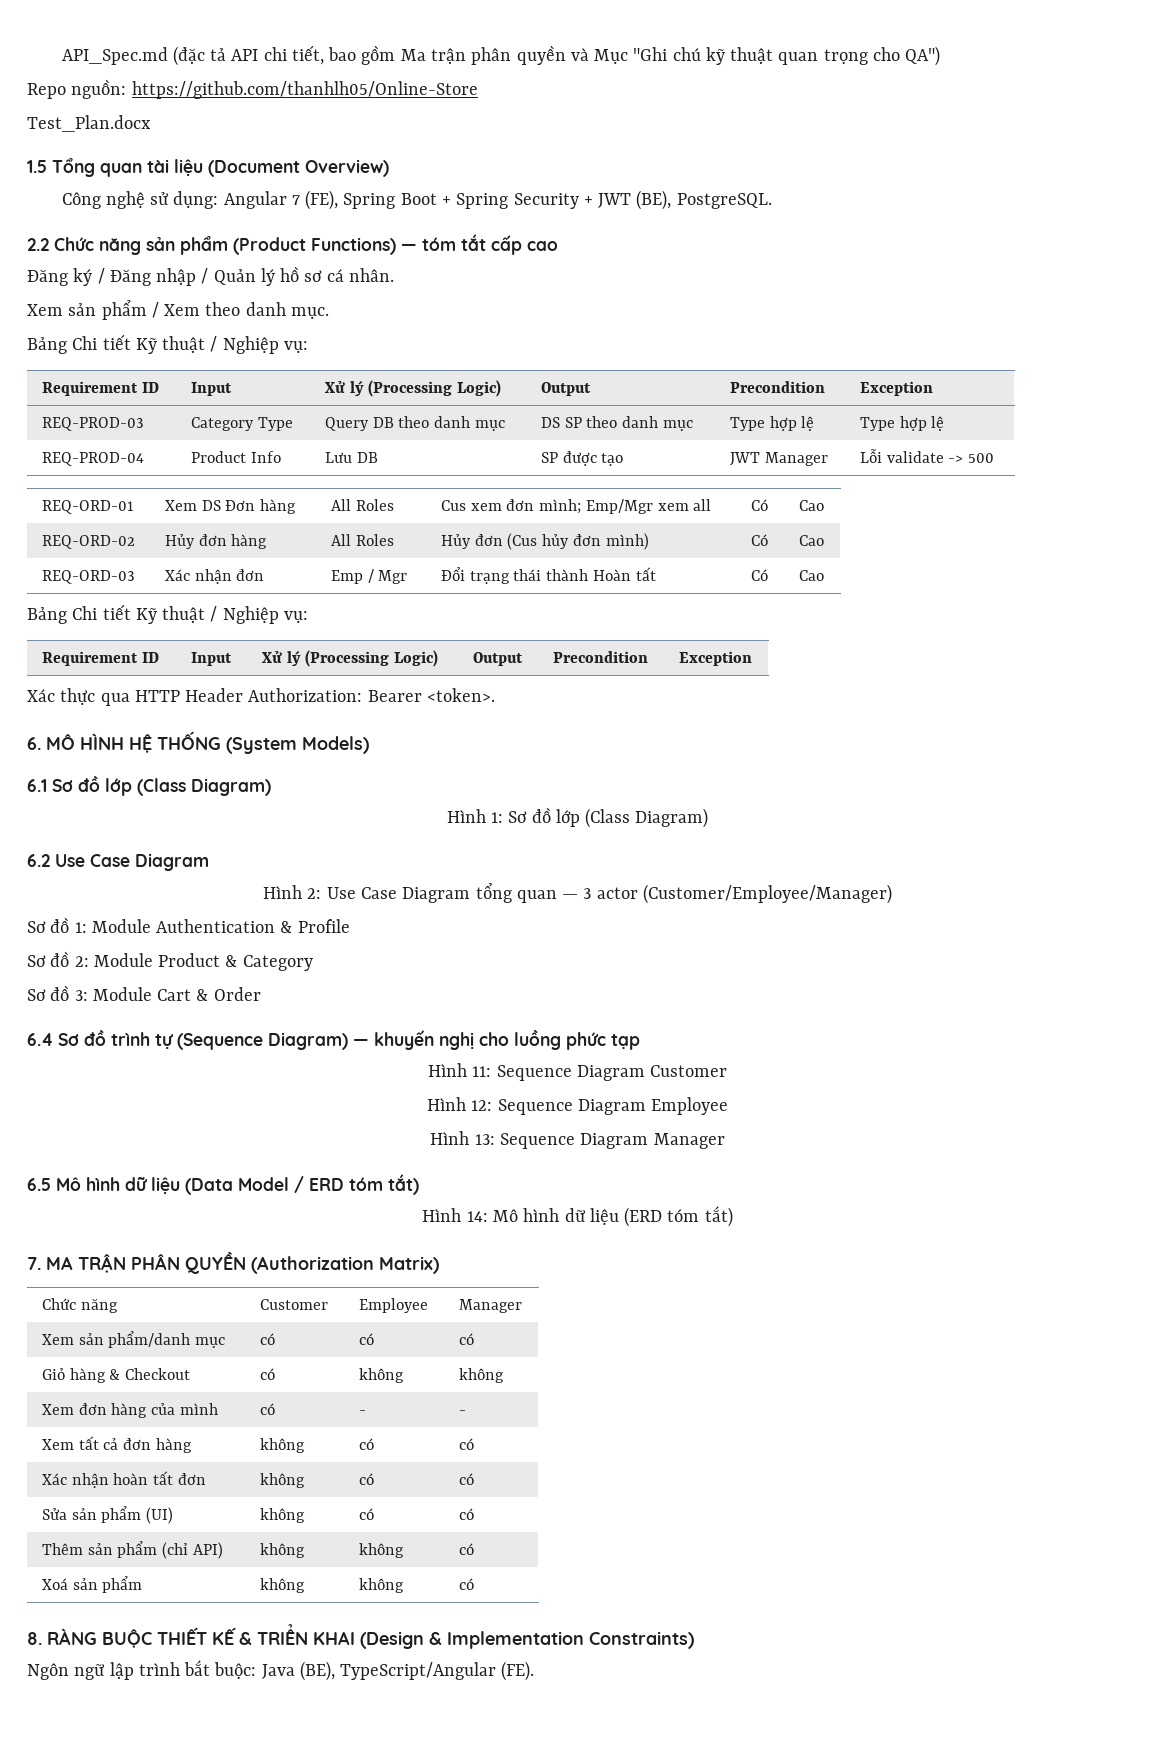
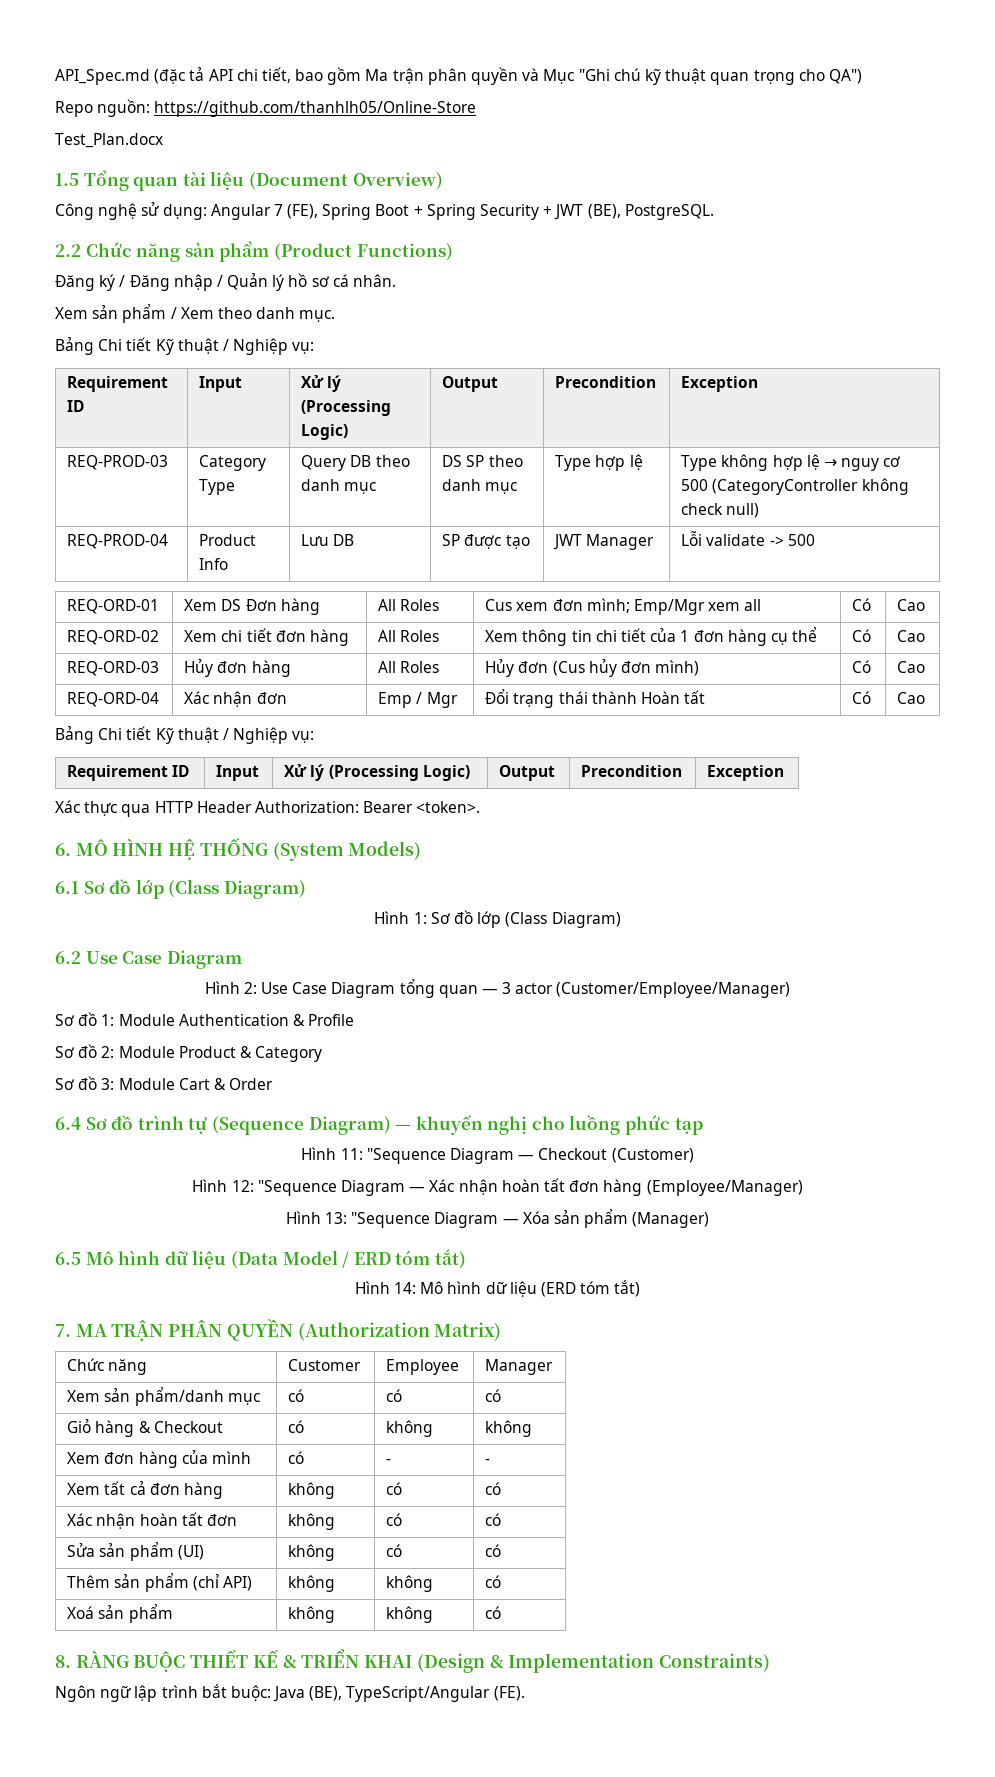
- 2.2 Chức năng sản phẩm (Product Functions) — tóm tắt cấp cao
+ 2.2 Chức năng sản phẩm (Product Functions)
- REQ-PROD-03 | Category Type | Query DB theo danh mục | DS SP theo danh mục | Type hợp lệ | Type hợp lệ
+ REQ-PROD-03 | Category Type | Query DB theo danh mục | DS SP theo danh mục | Type hợp lệ | Type không hợp lệ → nguy cơ 500 (CategoryController không check null)
- REQ-ORD-02 | Hủy đơn hàng | All Roles | Hủy đơn (Cus hủy đơn mình) | Có | Cao
+ REQ-ORD-02 | Xem chi tiết đơn hàng | All Roles | Xem thông tin chi tiết của 1 đơn hàng cụ thể | Có | Cao
+ REQ-ORD-03 | Hủy đơn hàng | All Roles | Hủy đơn (Cus hủy đơn mình) | Có | Cao
- REQ-ORD-03 | Xác nhận đơn | Emp / Mgr | Đổi trạng thái thành Hoàn tất | Có | Cao
+ REQ-ORD-04 | Xác nhận đơn | Emp / Mgr | Đổi trạng thái thành Hoàn tất | Có | Cao
- Hình 11: Sequence Diagram Customer
- Hình 12: Sequence Diagram Employee
- Hình 13: Sequence Diagram Manager
+ Hình 11: "Sequence Diagram — Checkout (Customer)
+ Hình 12: "Sequence Diagram — Xác nhận hoàn tất đơn hàng (Employee/Manager)
+ Hình 13: "Sequence Diagram — Xóa sản phẩm (Manager)

